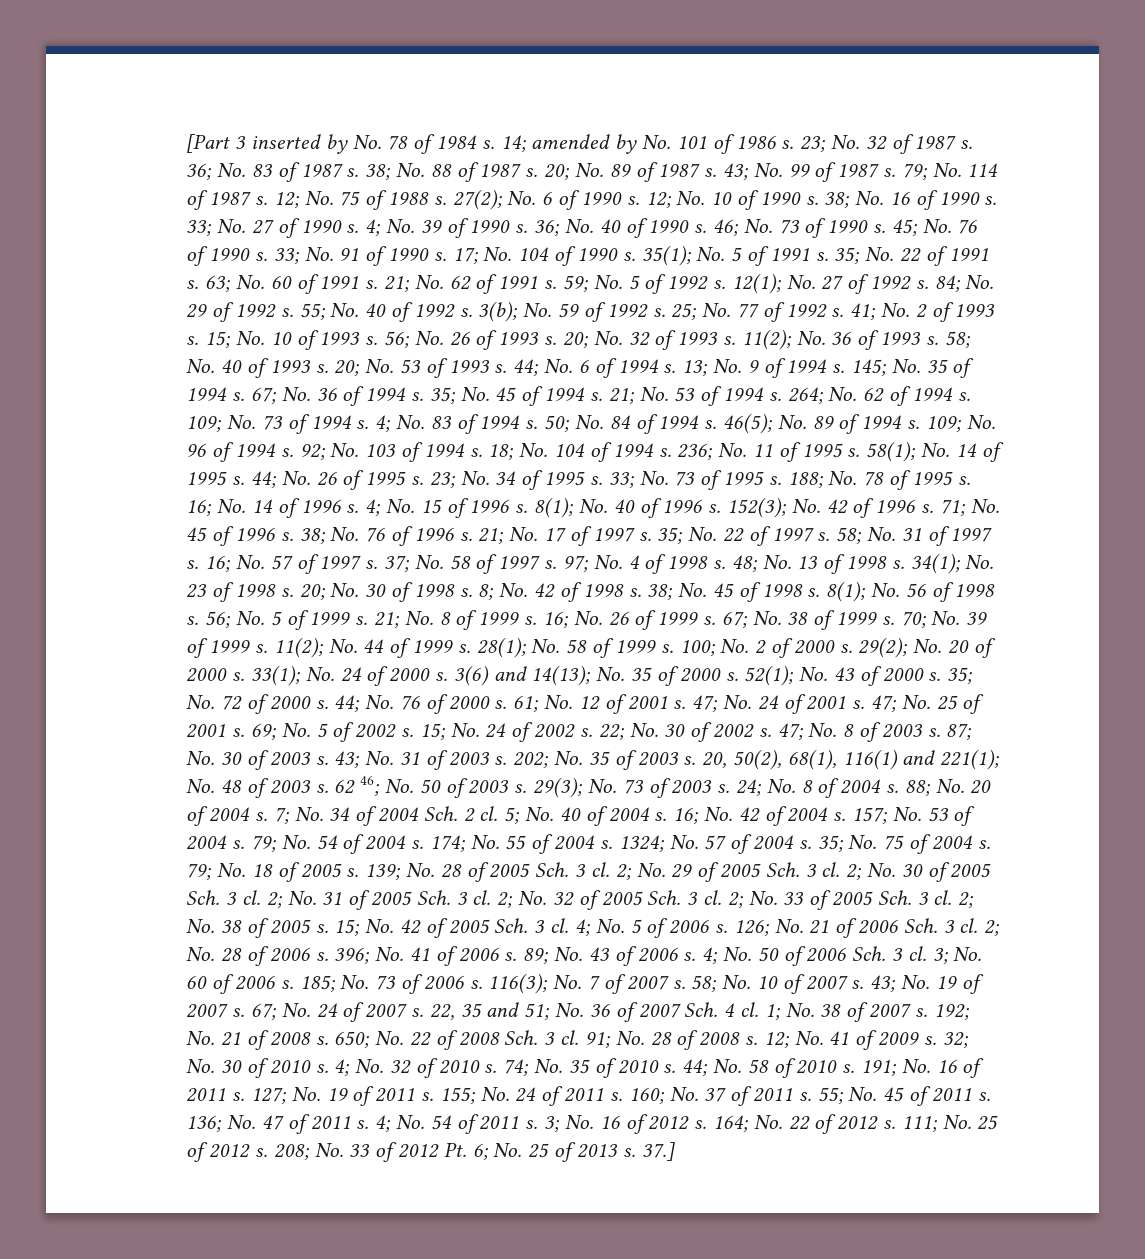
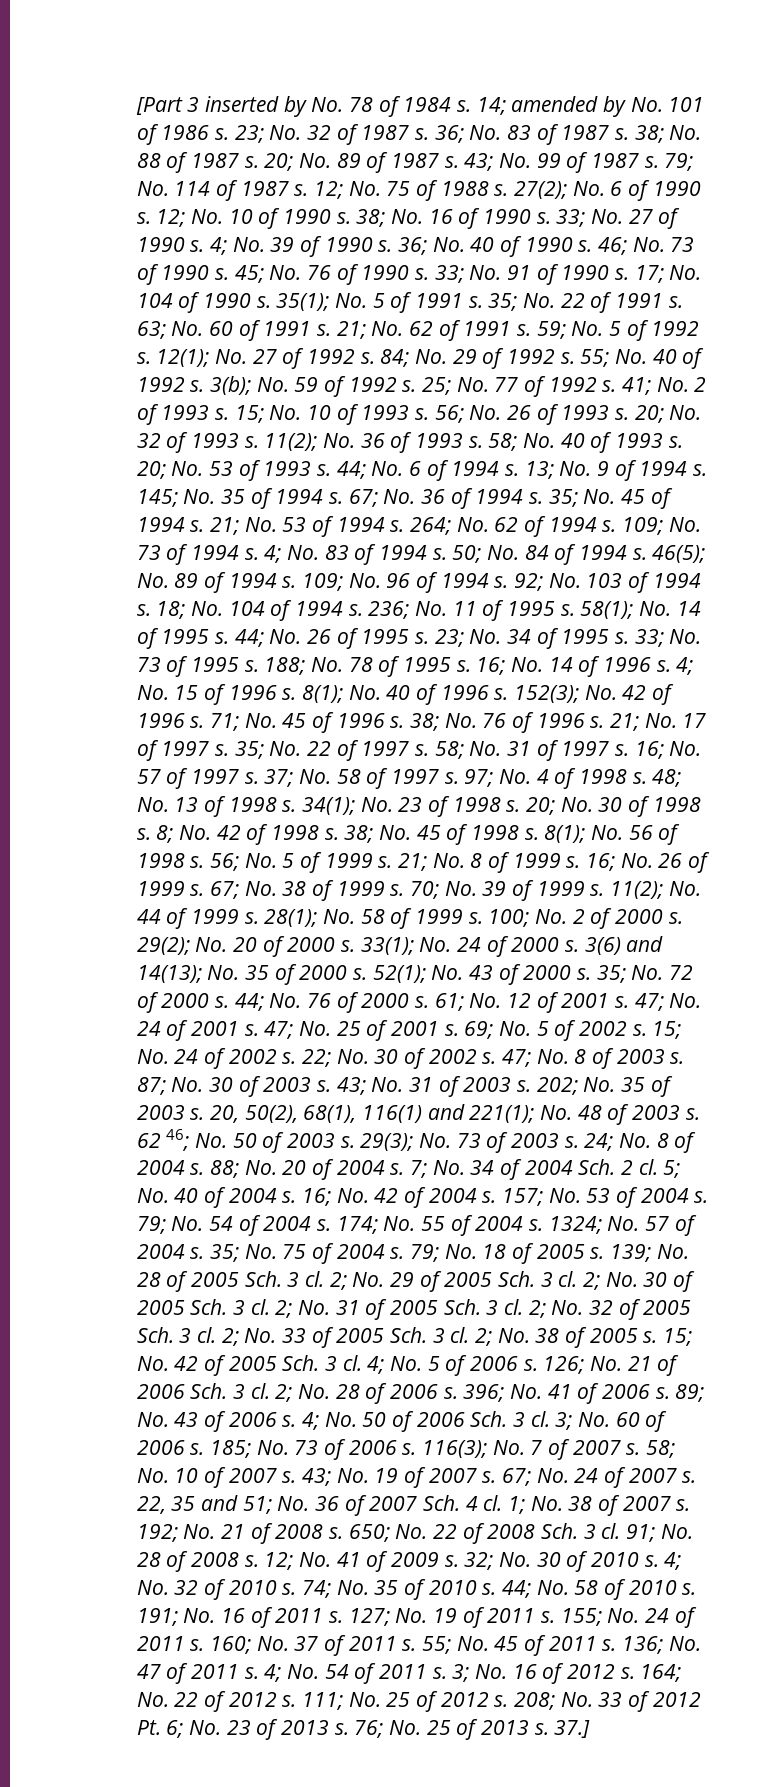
- 208; No. 33 of 2012 Pt. 6; No. 25 of 2013 s.
+ 208; No. 33 of 2012 Pt. 6; No. 23 of 2013 s. 76; No. 25 of 2013 s.

